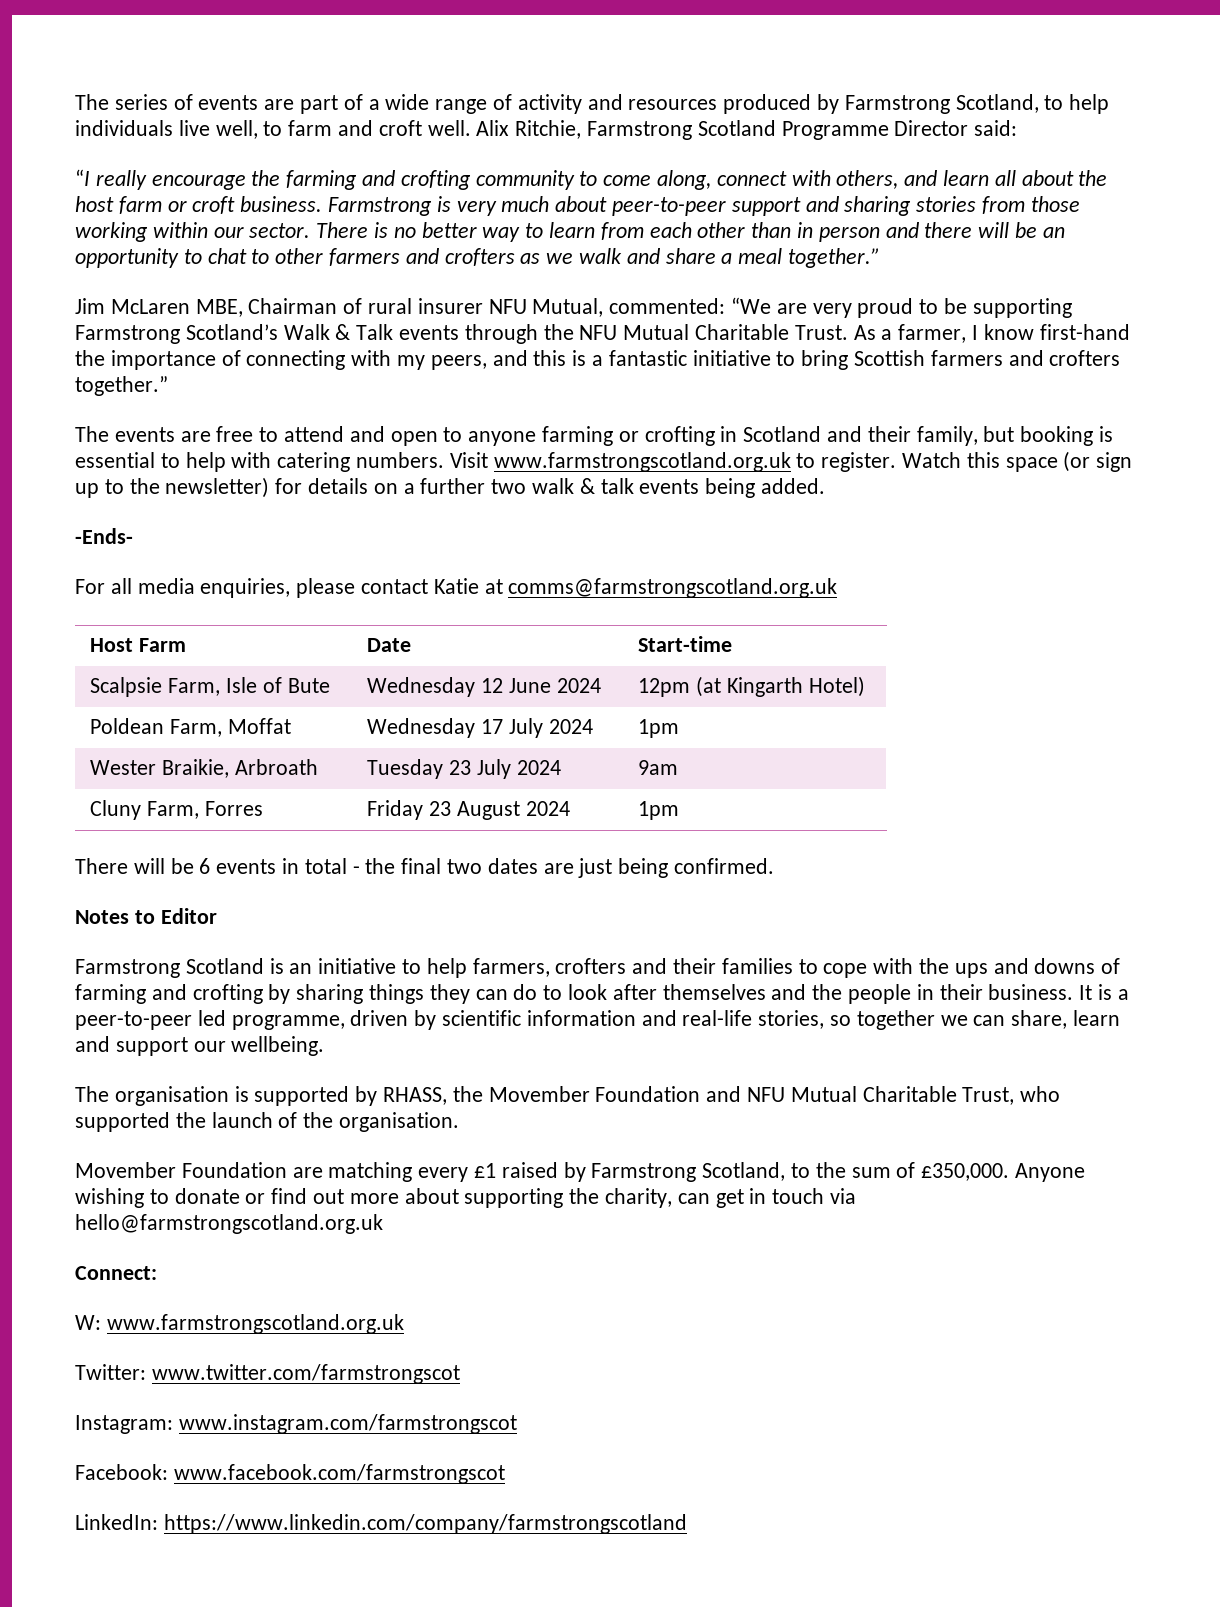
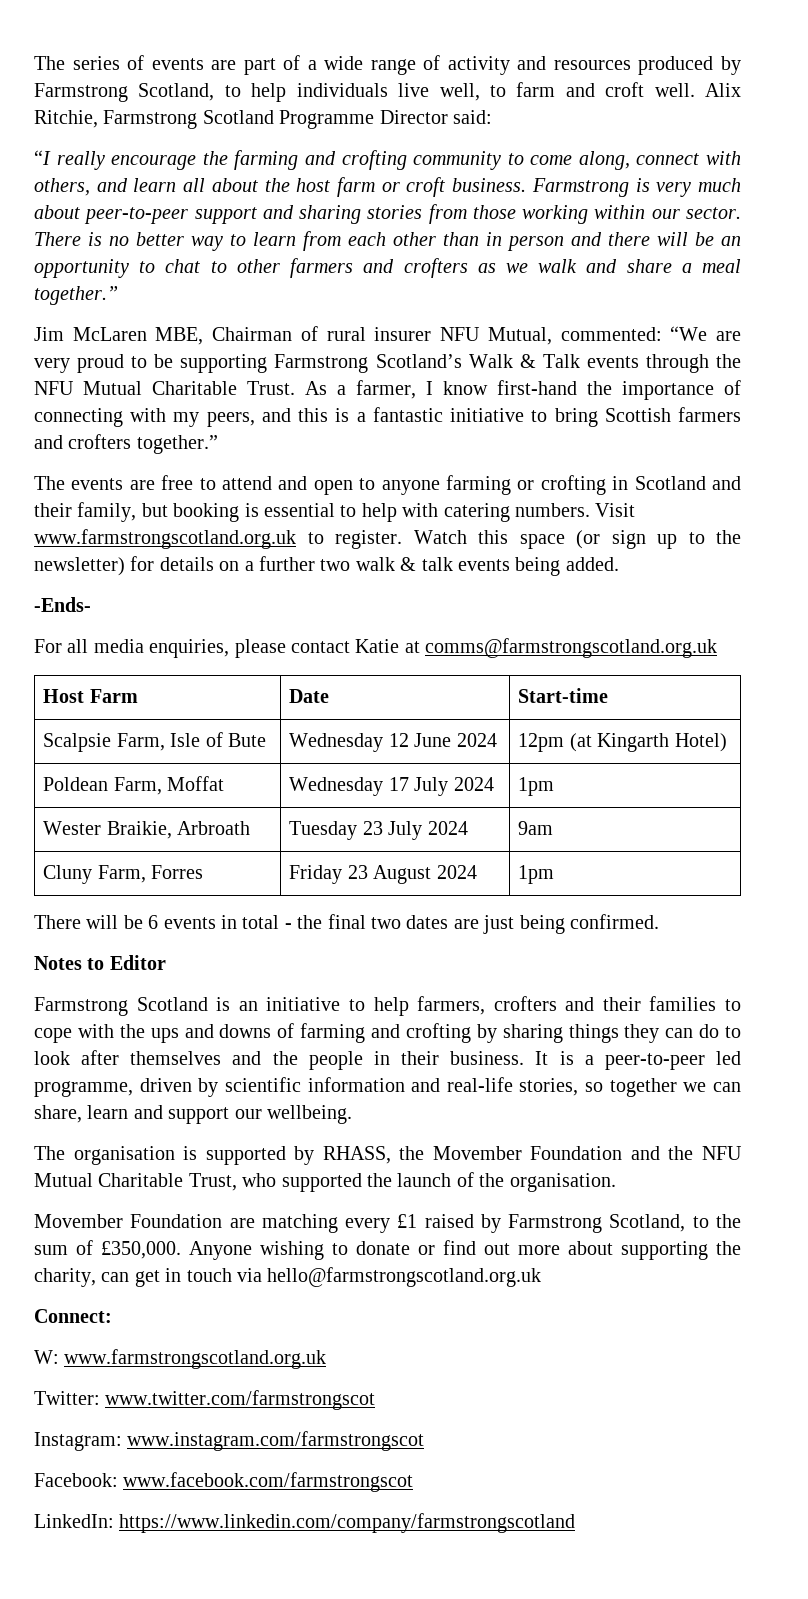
- The organisation is supported by RHASS, the Movember Foundation and NFU Mutual Charitable Trust, who supported the launch of the organisation.
+ The organisation is supported by RHASS, the Movember Foundation and the NFU Mutual Charitable Trust, who supported the launch of the organisation.

